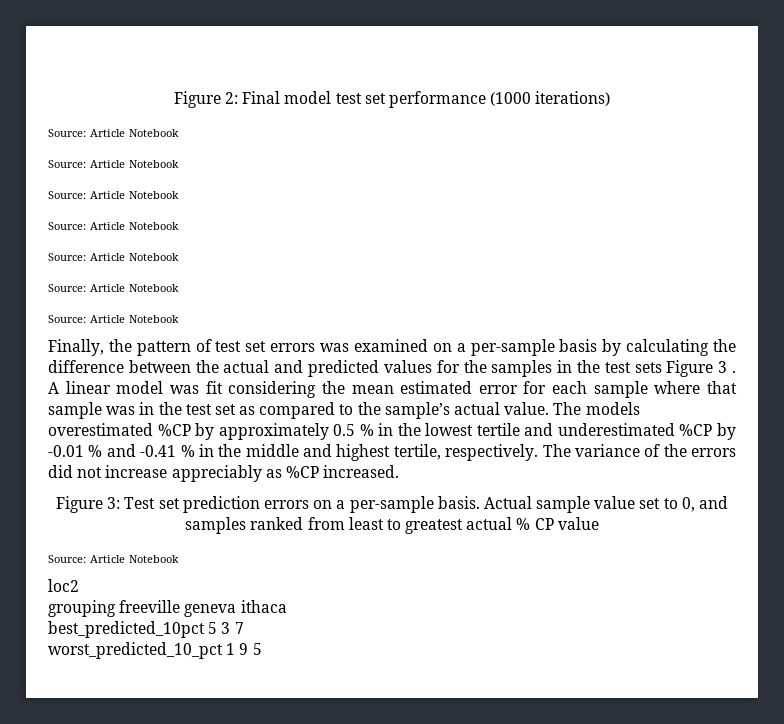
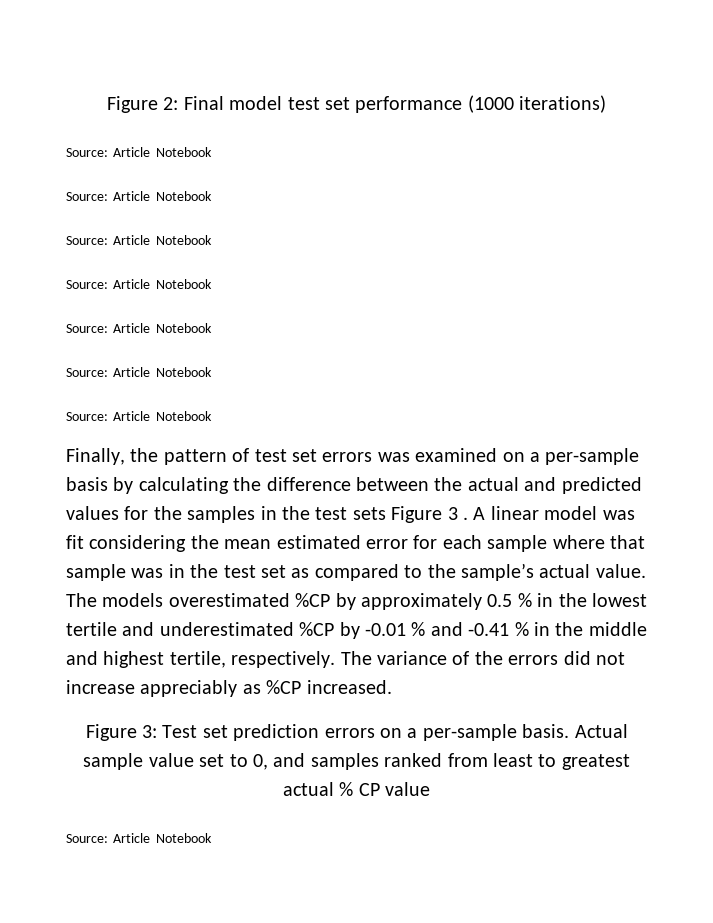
- loc2
- grouping freeville geneva ithaca
- best_predicted_10pct 5 3 7
- worst_predicted_10_pct 1 9 5

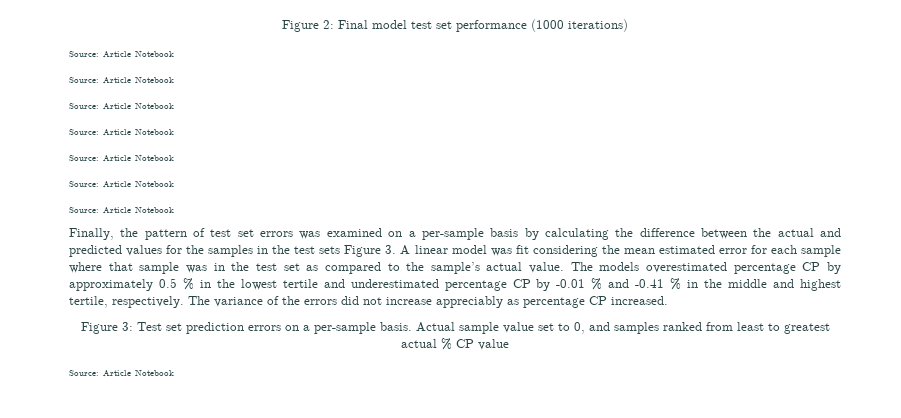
- Finally, the pattern of test set errors was examined on a per-sample basis by calculating the difference between the actual and predicted values for the samples in the test sets Figure 3 . A linear model was fit considering the mean estimated error for each sample where that sample was in the test set as compared to the sample’s actual value.
+ Finally, the pattern of test set errors was examined on a per-sample basis by calculating the difference between the actual and predicted values for the samples in the test sets Figure 3. A linear model was fit considering the mean estimated error for each sample where that sample was in the test set as compared to the sample’s actual value.
- The models overestimated %CP by approximately 0.5 % in the lowest tertile and underestimated %CP by -0.01 % and -0.41 % in the middle and highest tertile, respectively.
+ The models overestimated percentage CP by approximately 0.5 % in the lowest tertile and underestimated percentage CP by -0.01 % and -0.41 % in the middle and highest tertile, respectively.
- The variance of the errors did not increase appreciably as %CP increased.
+ The variance of the errors did not increase appreciably as percentage CP increased.

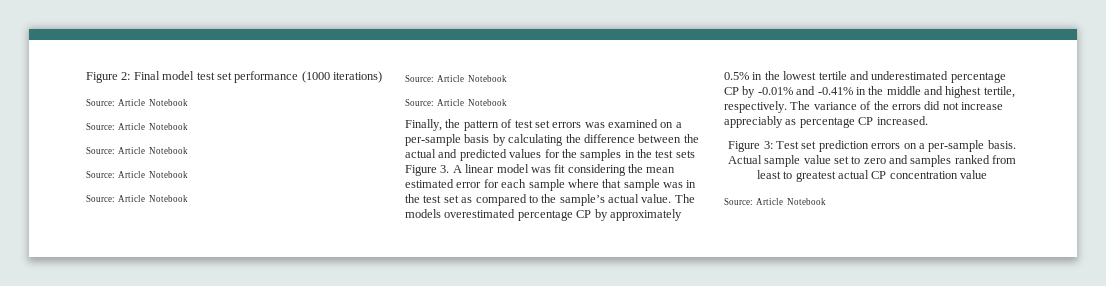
- The models overestimated percentage CP by approximately 0.5 % in the lowest tertile and underestimated percentage CP by -0.01 % and -0.41 % in the middle and highest tertile, respectively.
+ The models overestimated percentage CP by approximately 0.5% in the lowest tertile and underestimated percentage CP by -0.01% and -0.41% in the middle and highest tertile, respectively.
- Actual sample value set to 0, and samples ranked from least to greatest actual % CP value
+ Actual sample value set to zero and samples ranked from least to greatest actual CP concentration value

